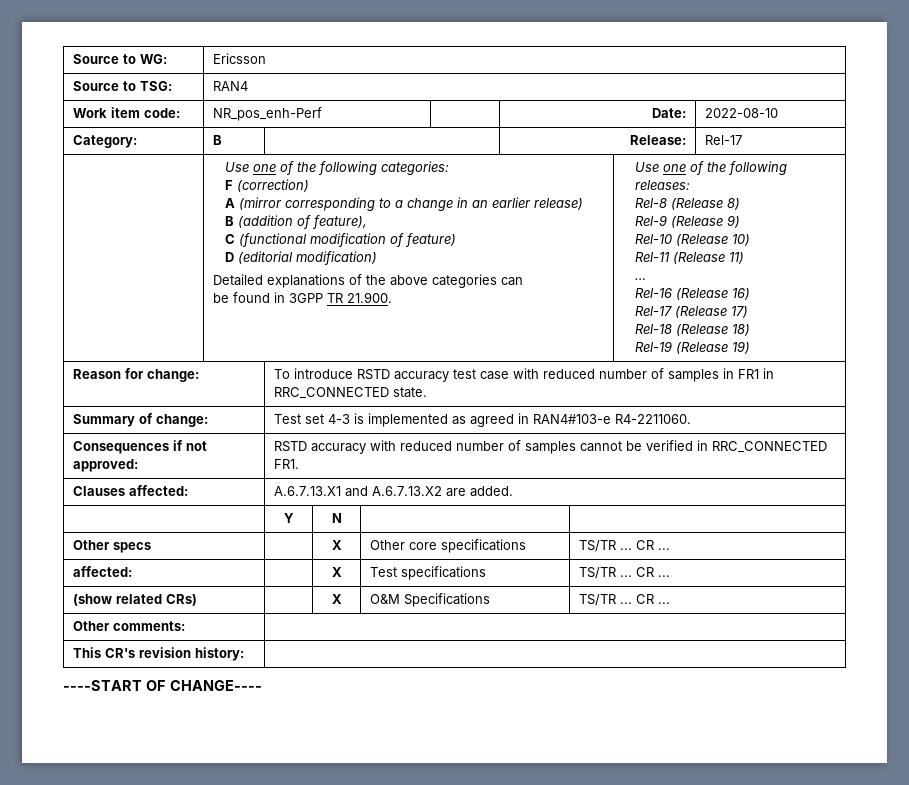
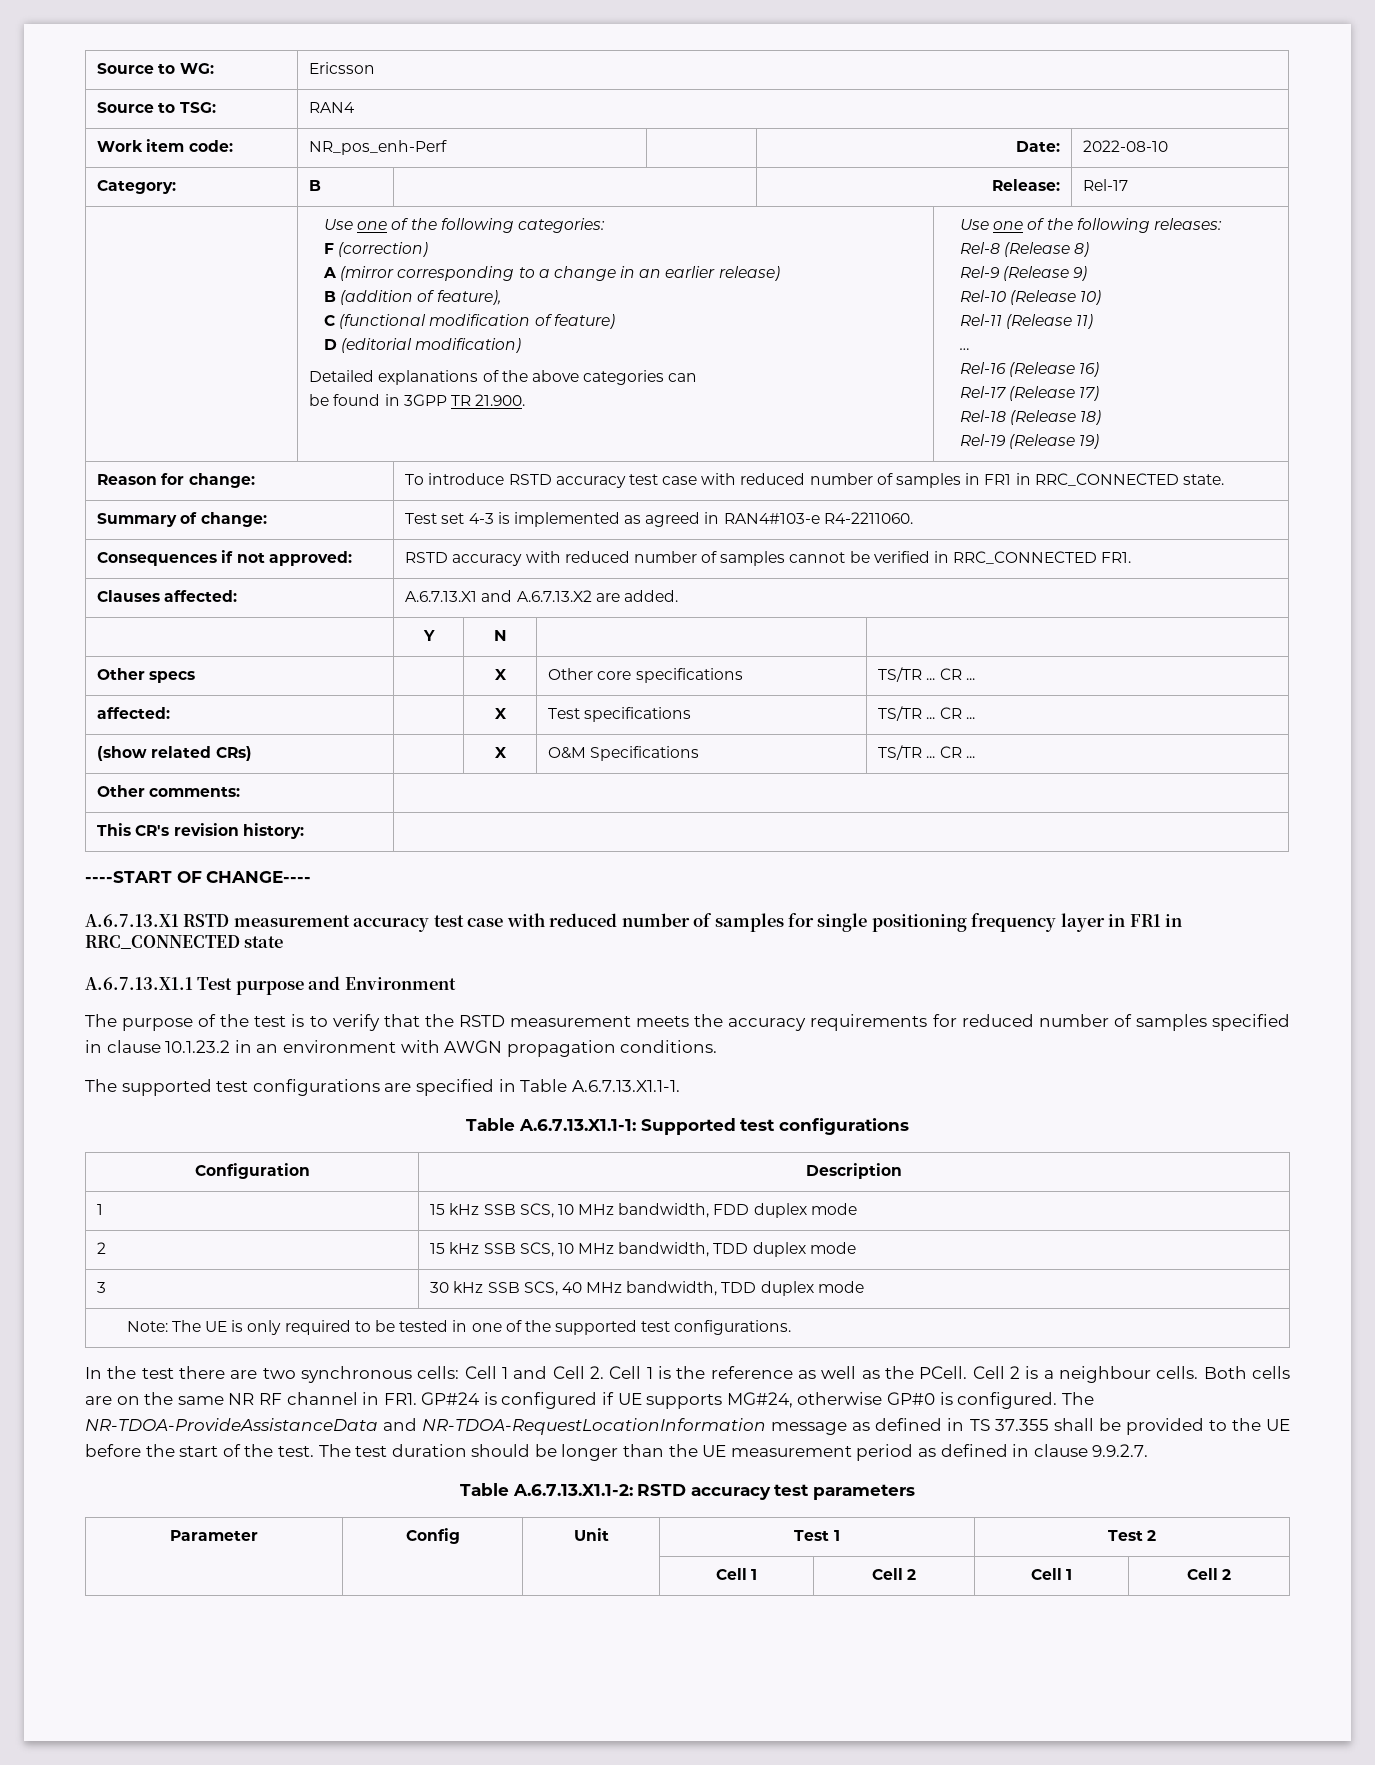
+ A.6.7.13.X1 RSTD measurement accuracy test case with reduced number of samples for single positioning frequency layer in FR1 in RRC_CONNECTED state
+ A.6.7.13.X1.1 Test purpose and Environment
+ The purpose of the test is to verify that the RSTD measurement meets the accuracy requirements for reduced number of samples specified in clause 10.1.23.2 in an environment with AWGN propagation conditions.
+ The supported test configurations are specified in Table A.6.7.13.X1.1-1.
+ Table A.6.7.13.X1.1-1: Supported test configurations
+ Configuration | Description
+ 1 | 15 kHz SSB SCS, 10 MHz bandwidth, FDD duplex mode
+ 2 | 15 kHz SSB SCS, 10 MHz bandwidth, TDD duplex mode
+ 3 | 30 kHz SSB SCS, 40 MHz bandwidth, TDD duplex mode
+ Note: The UE is only required to be tested in one of the supported test configurations.
+ In the test there are two synchronous cells: Cell 1 and Cell 2. Cell 1 is the reference as well as the PCell. Cell 2 is a neighbour cells. Both cells are on the same NR RF channel in FR1. GP#24 is configured if UE supports MG#24, otherwise GP#0 is configured. The NR-TDOA-ProvideAssistanceData and NR-TDOA-RequestLocationInformation message as defined in TS 37.355 shall be provided to the UE before the start of the test. The test duration should be longer than the UE measurement period as defined in clause 9.9.2.7.
+ Table A.6.7.13.X1.1-2: RSTD accuracy test parameters
+ Parameter | Config | Unit | Test 1 | Test 2
+ | | | Cell 1 | Cell 2 | Cell 1 | Cell 2

